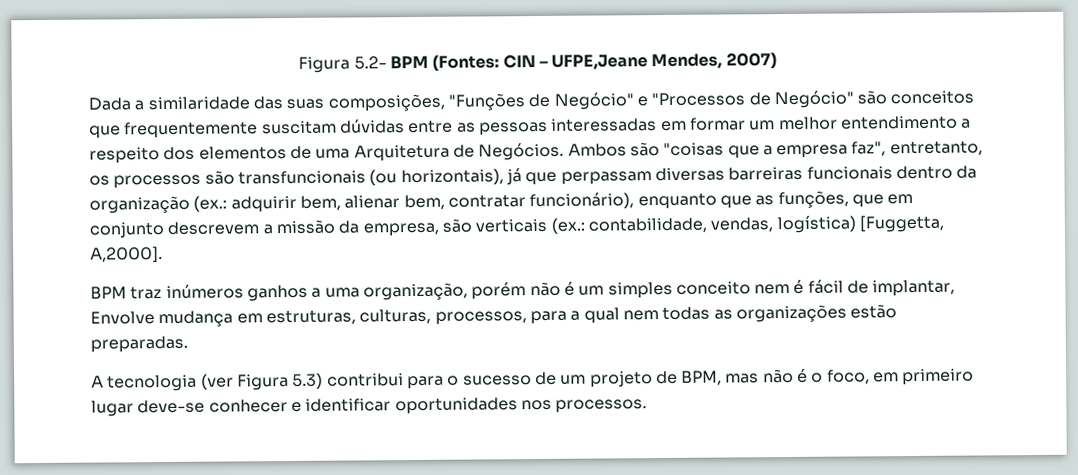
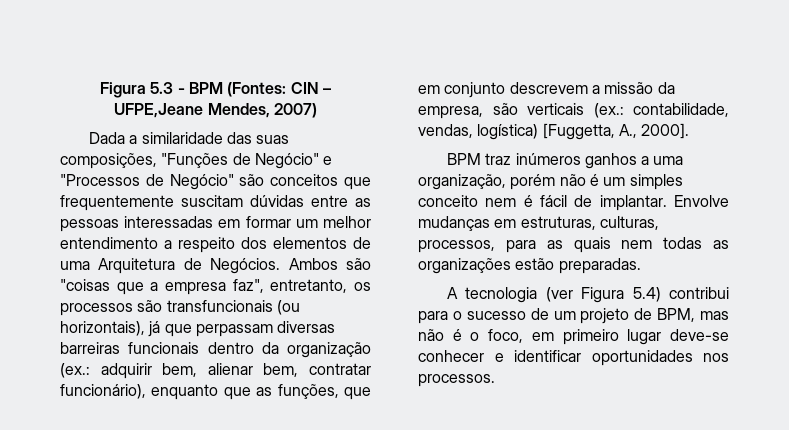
- Figura 5.2- BPM (Fontes: CIN – UFPE,Jeane Mendes, 2007)
+ Figura 5.3 - BPM (Fontes: CIN – UFPE,Jeane Mendes, 2007)
- Ambos são "coisas que a empresa faz", entretanto, os processos são transfuncionais (ou horizontais), já que perpassam diversas barreiras funcionais dentro da organização (ex.: adquirir bem, alienar bem, contratar funcionário), enquanto que as funções, que em conjunto descrevem a missão da empresa, são verticais (ex.: contabilidade, vendas, logística) [Fuggetta, A,2000].
+ Ambos são "coisas que a empresa faz", entretanto, os processos são transfuncionais (ou horizontais), já que perpassam diversas barreiras funcionais dentro da organização (ex.: adquirir bem, alienar bem, contratar funcionário), enquanto que as funções, que em conjunto descrevem a missão da empresa, são verticais (ex.: contabilidade, vendas, logística) [Fuggetta, A., 2000].
- BPM traz inúmeros ganhos a uma organização, porém não é um simples conceito nem é fácil de implantar, Envolve mudança em estruturas, culturas, processos, para a qual nem todas as organizações estão preparadas.
+ BPM traz inúmeros ganhos a uma organização, porém não é um simples conceito nem é fácil de implantar. Envolve mudanças em estruturas, culturas, processos, para as quais nem todas as organizações estão preparadas.
- A tecnologia (ver Figura 5.3) contribui para o sucesso de um projeto de BPM, mas não é o foco, em primeiro lugar deve-se conhecer e identificar oportunidades nos processos.
+ A tecnologia (ver Figura 5.4) contribui para o sucesso de um projeto de BPM, mas não é o foco, em primeiro lugar deve-se conhecer e identificar oportunidades nos processos.

